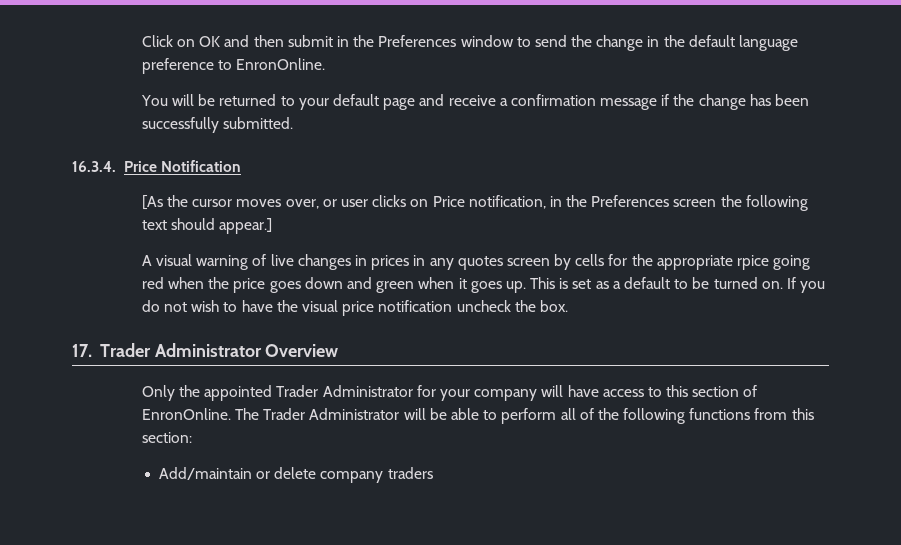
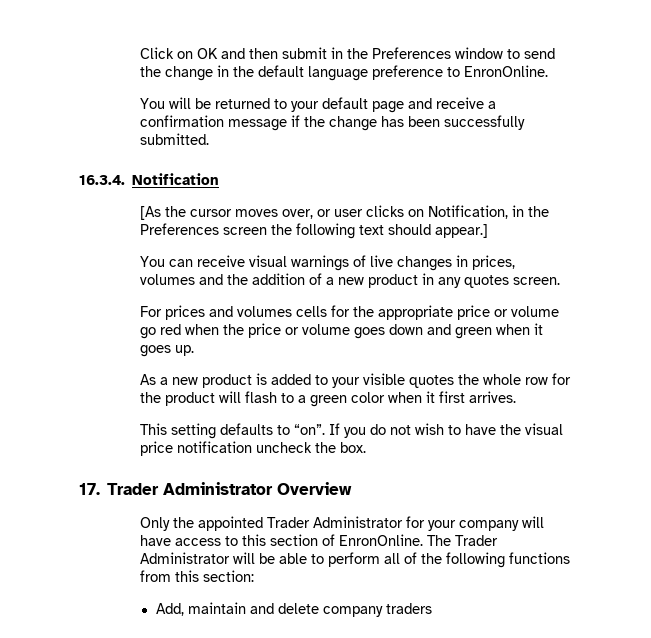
- 16.3.4. Price Notification
+ 16.3.4. Notification
- [As the cursor moves over, or user clicks on Price notification, in the Preferences screen the following text should appear.]
+ [As the cursor moves over, or user clicks on Notification, in the Preferences screen the following text should appear.]
- A visual warning of live changes in prices in any quotes screen by cells for the appropriate rpice going red when the price goes down and green when it goes up. This is set as a default to be turned on.
+ You can receive visual warnings of live changes in prices, volumes and the addition of a new product in any quotes screen.
+ For prices and volumes cells for the appropriate price or volume go red when the price or volume goes down and green when it goes up.
+ As a new product is added to your visible quotes the whole row for the product will flash to a green color when it first arrives.
+ This setting defaults to “on”.
- Add/maintain or delete company traders
+ Add, maintain and delete company traders

